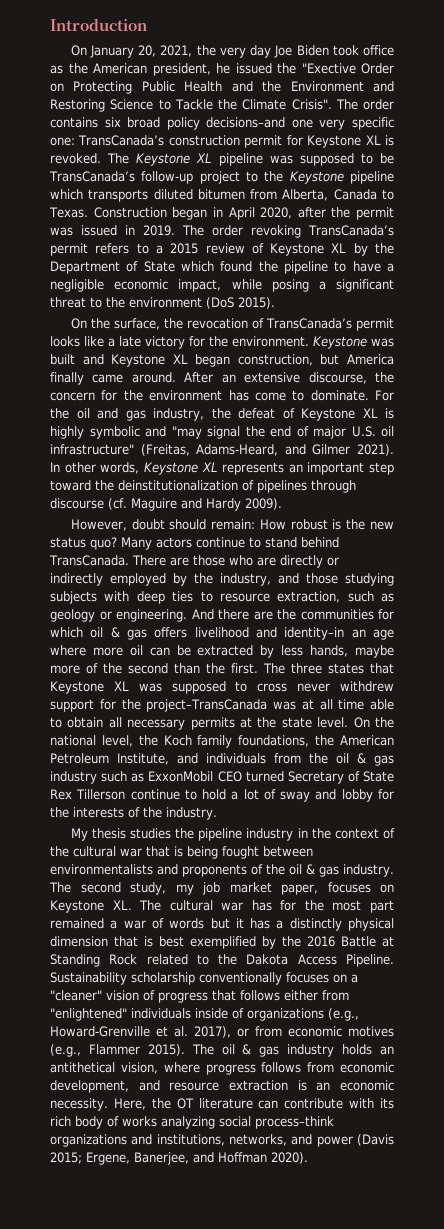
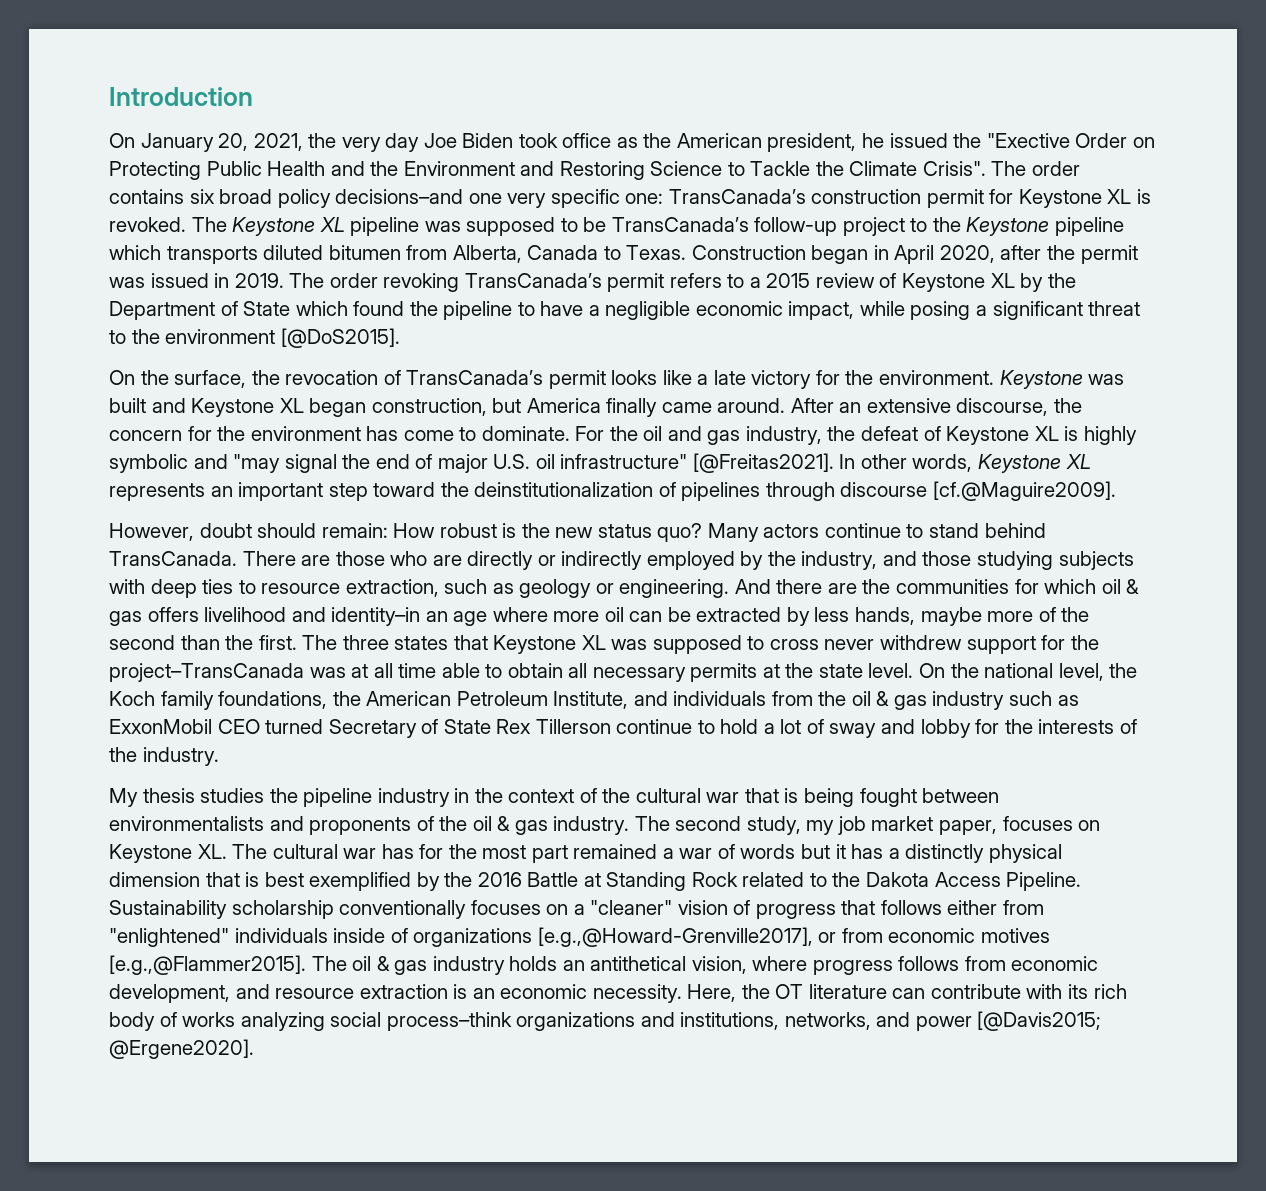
- The order revoking TransCanada’s permit refers to a 2015 review of Keystone XL by the Department of State which found the pipeline to have a negligible economic impact, while posing a significant threat to the environment (DoS 2015).
+ The order revoking TransCanada’s permit refers to a 2015 review of Keystone XL by the Department of State which found the pipeline to have a negligible economic impact, while posing a significant threat to the environment [@DoS2015].
- For the oil and gas industry, the defeat of Keystone XL is highly symbolic and "may signal the end of major U.S. oil infrastructure" (Freitas, Adams-Heard, and Gilmer 2021).
+ For the oil and gas industry, the defeat of Keystone XL is highly symbolic and "may signal the end of major U.S. oil infrastructure" [@Freitas2021].
- In other words, Keystone XL represents an important step toward the deinstitutionalization of pipelines through discourse (cf. Maguire and Hardy 2009).
+ In other words, Keystone XL represents an important step toward the deinstitutionalization of pipelines through discourse [cf.@Maguire2009].
- Sustainability scholarship conventionally focuses on a "cleaner" vision of progress that follows either from "enlightened" individuals inside of organizations (e.g., Howard-Grenville et al. 2017), or from economic motives (e.g., Flammer 2015). The oil & gas industry holds an antithetical vision, where progress follows from economic development, and resource extraction is an economic necessity.
+ Sustainability scholarship conventionally focuses on a "cleaner" vision of progress that follows either from "enlightened" individuals inside of organizations [e.g.,@Howard-Grenville2017], or from economic motives [e.g.,@Flammer2015]. The oil & gas industry holds an antithetical vision, where progress follows from economic development, and resource extraction is an economic necessity.
- Here, the OT literature can contribute with its rich body of works analyzing social process–think organizations and institutions, networks, and power (Davis 2015; Ergene, Banerjee, and Hoffman 2020).
+ Here, the OT literature can contribute with its rich body of works analyzing social process–think organizations and institutions, networks, and power [@Davis2015; @Ergene2020].

